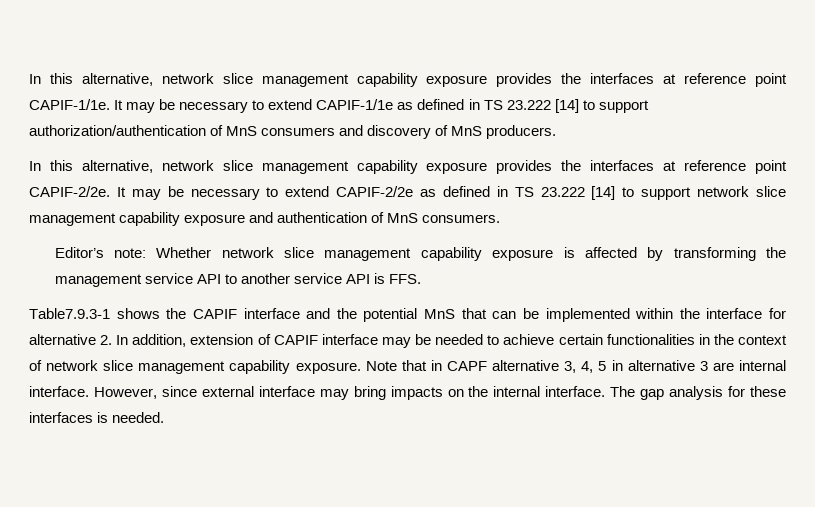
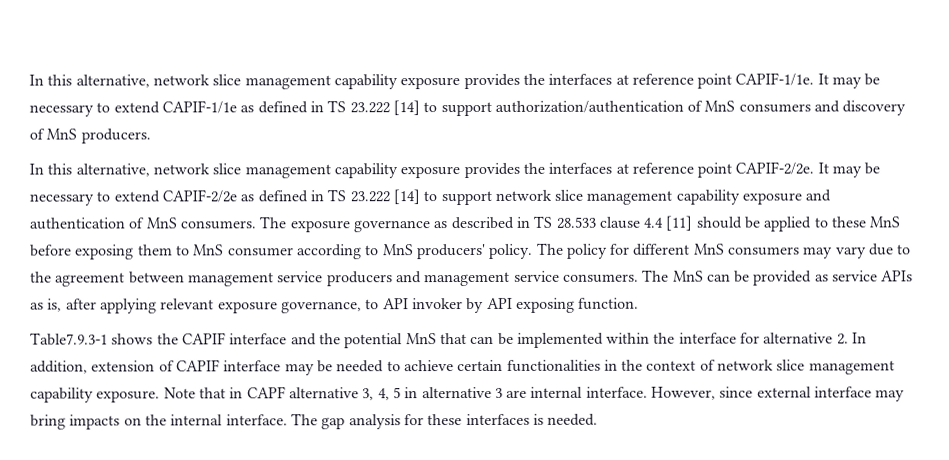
- It may be necessary to extend CAPIF-2/2e as defined in TS 23.222 [14] to support network slice management capability exposure and authentication of MnS consumers.
- Editor’s note: Whether network slice management capability exposure is affected by transforming the management service API to another service API is FFS.
+ It may be necessary to extend CAPIF-2/2e as defined in TS 23.222 [14] to support network slice management capability exposure and authentication of MnS consumers. The exposure governance as described in TS 28.533 clause 4.4 [11] should be applied to these MnS before exposing them to MnS consumer according to MnS producers' policy. The policy for different MnS consumers may vary due to the agreement between management service producers and management service consumers. The MnS can be provided as service APIs as is, after applying relevant exposure governance, to API invoker by API exposing function.

